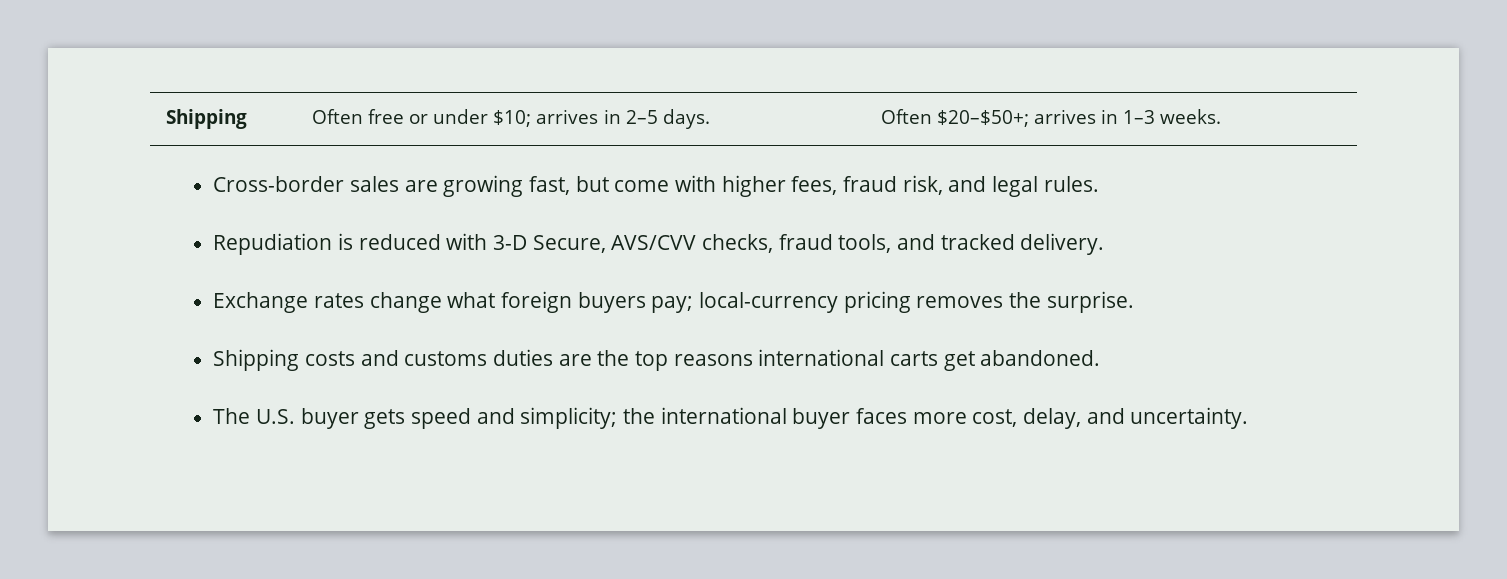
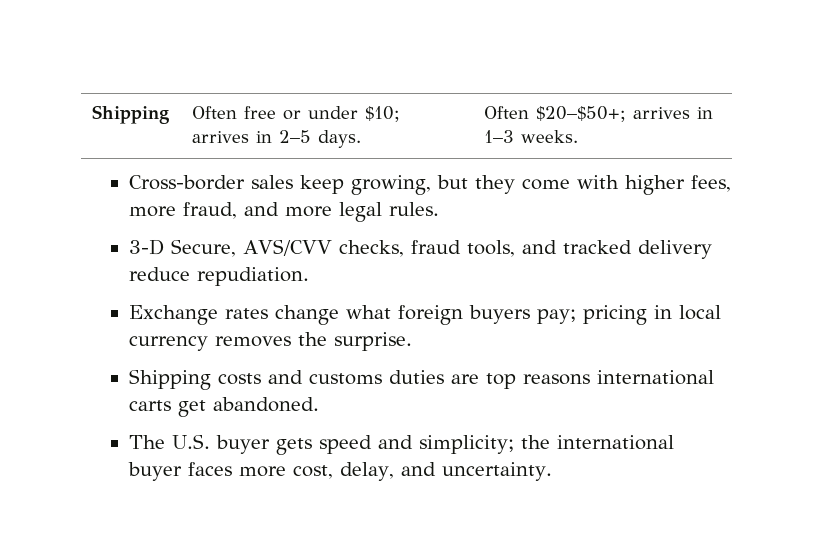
- Cross-border sales are growing fast, but come with higher fees, fraud risk, and legal rules.
- Repudiation is reduced with 3-D Secure, AVS/CVV checks, fraud tools, and tracked delivery.
+ Cross-border sales keep growing, but they come with higher fees, more fraud, and more legal rules.
+ 3-D Secure, AVS/CVV checks, fraud tools, and tracked delivery reduce repudiation.
- Exchange rates change what foreign buyers pay; local-currency pricing removes the surprise.
+ Exchange rates change what foreign buyers pay; pricing in local currency removes the surprise.
- Shipping costs and customs duties are the top reasons international carts get abandoned.
+ Shipping costs and customs duties are top reasons international carts get abandoned.

